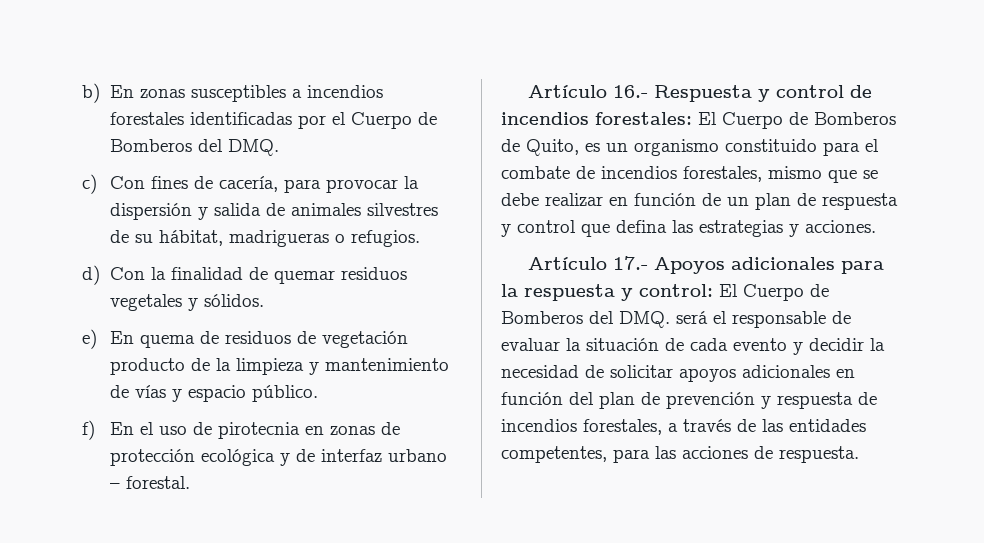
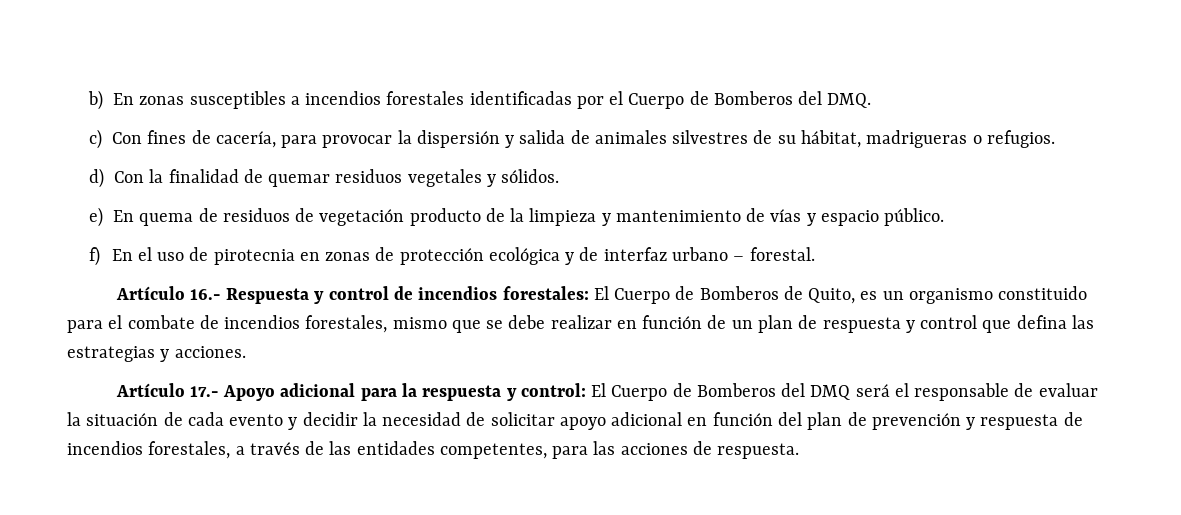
- Artículo 17.- Apoyos adicionales para la respuesta y control: El Cuerpo de Bomberos del DMQ. será el responsable de evaluar la situación de cada evento y decidir la necesidad de solicitar apoyos adicionales en función del plan de prevención y respuesta de incendios forestales, a través de las entidades competentes, para las acciones de respuesta.
+ Artículo 17.- Apoyo adicional para la respuesta y control: El Cuerpo de Bomberos del DMQ será el responsable de evaluar la situación de cada evento y decidir la necesidad de solicitar apoyo adicional en función del plan de prevención y respuesta de incendios forestales, a través de las entidades competentes, para las acciones de respuesta.

